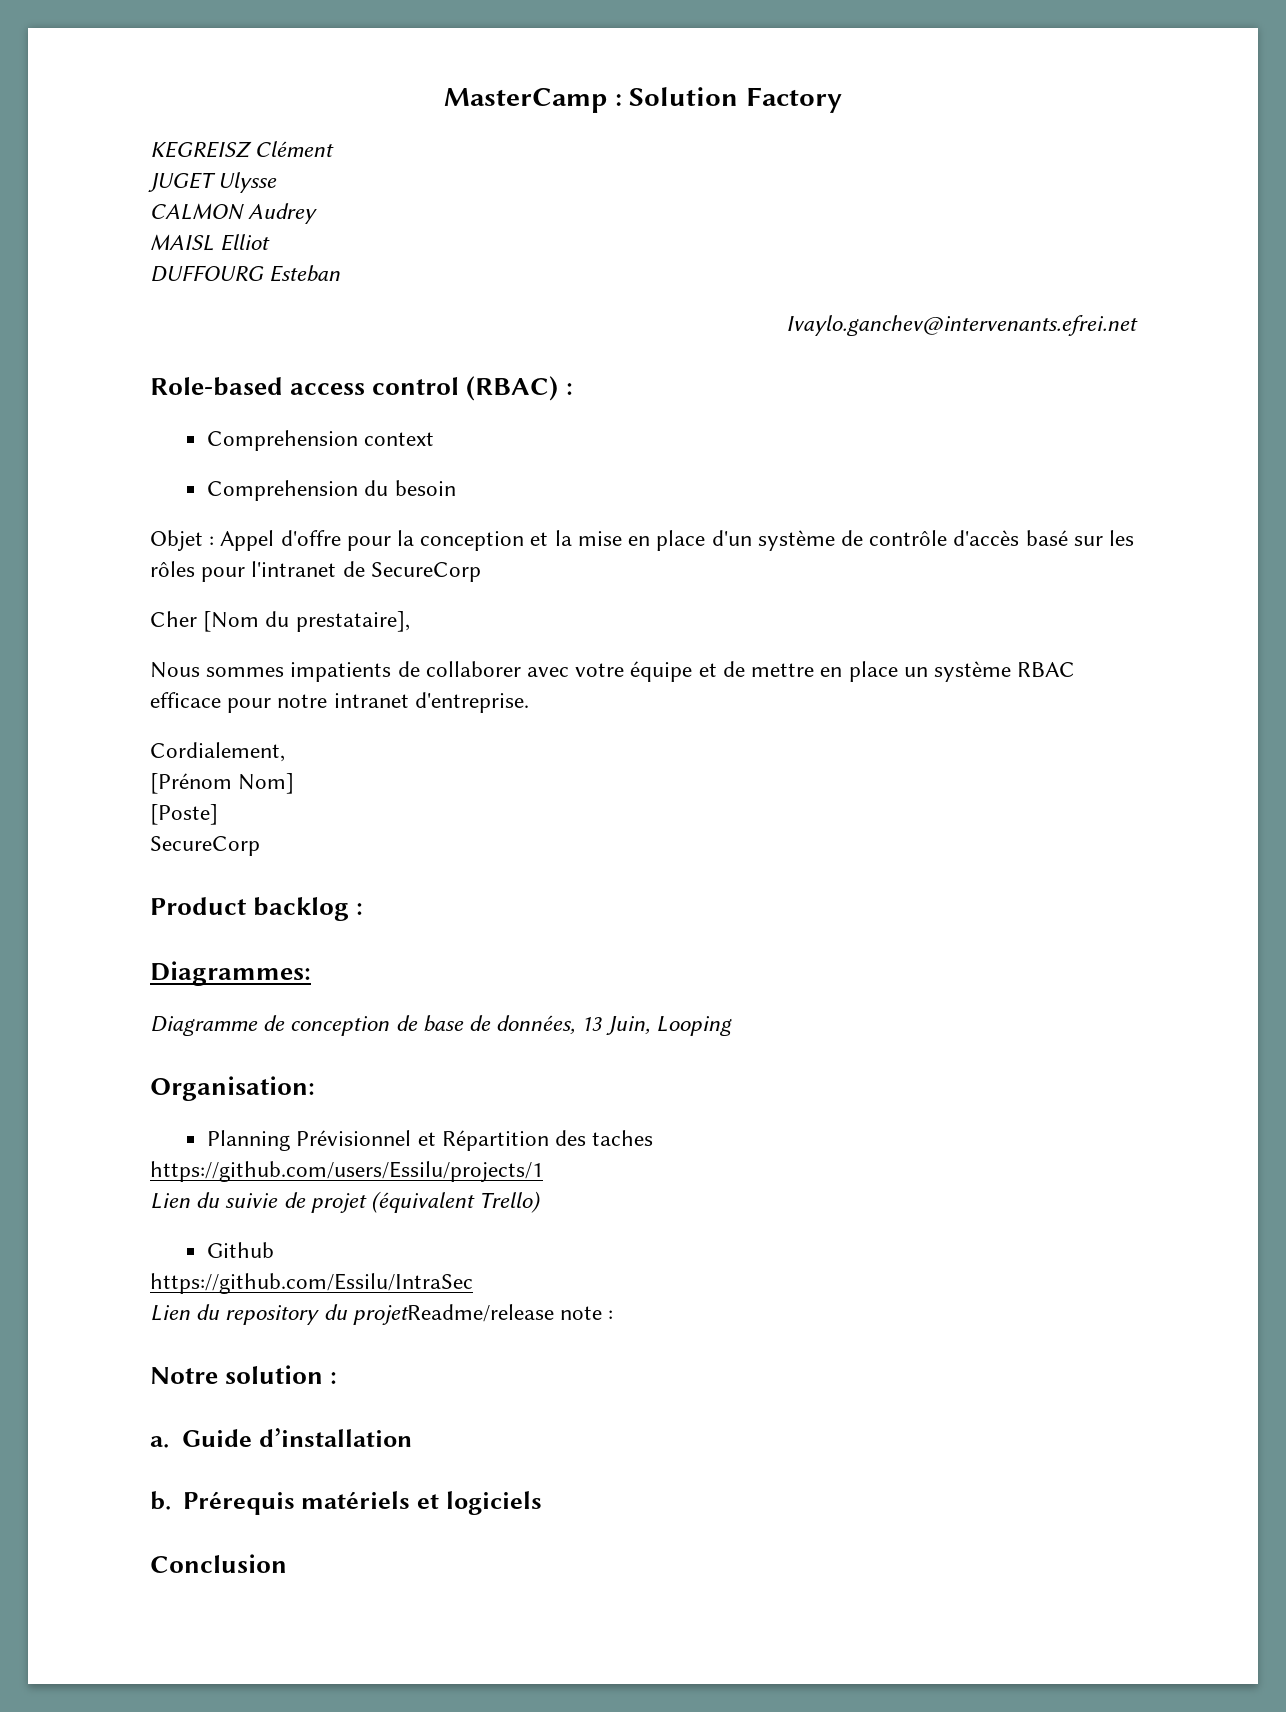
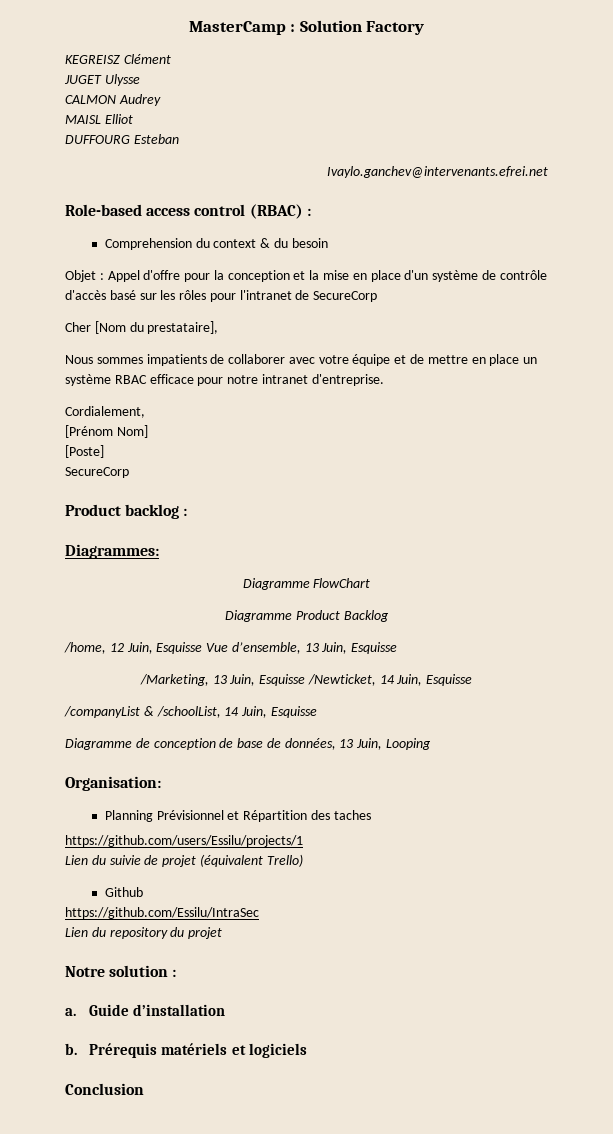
- Comprehension context
- Comprehension du besoin
+ Comprehension du context & du besoin
+ Diagramme FlowChart
+ Diagramme Product Backlog
+ /home, 12 Juin, Esquisse Vue d’ensemble, 13 Juin, Esquisse
+ /Marketing, 13 Juin, Esquisse /Newticket, 14 Juin, Esquisse
+ /companyList & /schoolList, 14 Juin, Esquisse
- Lien du repository du projetReadme/release note :
+ Lien du repository du projet

